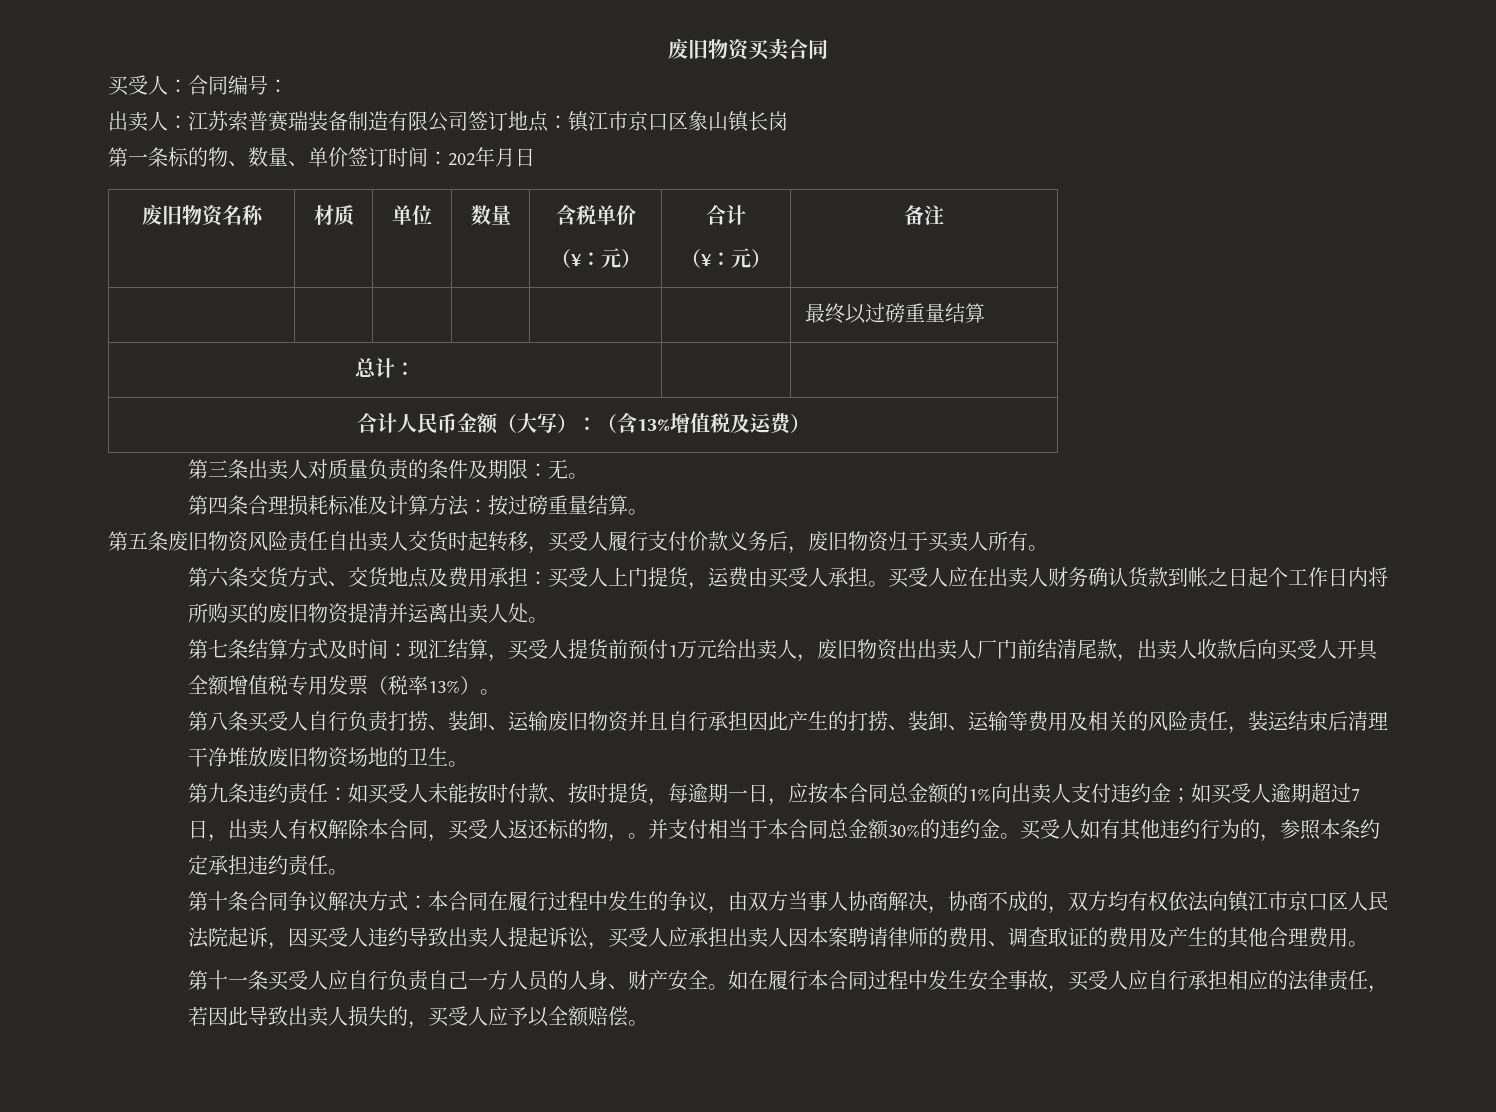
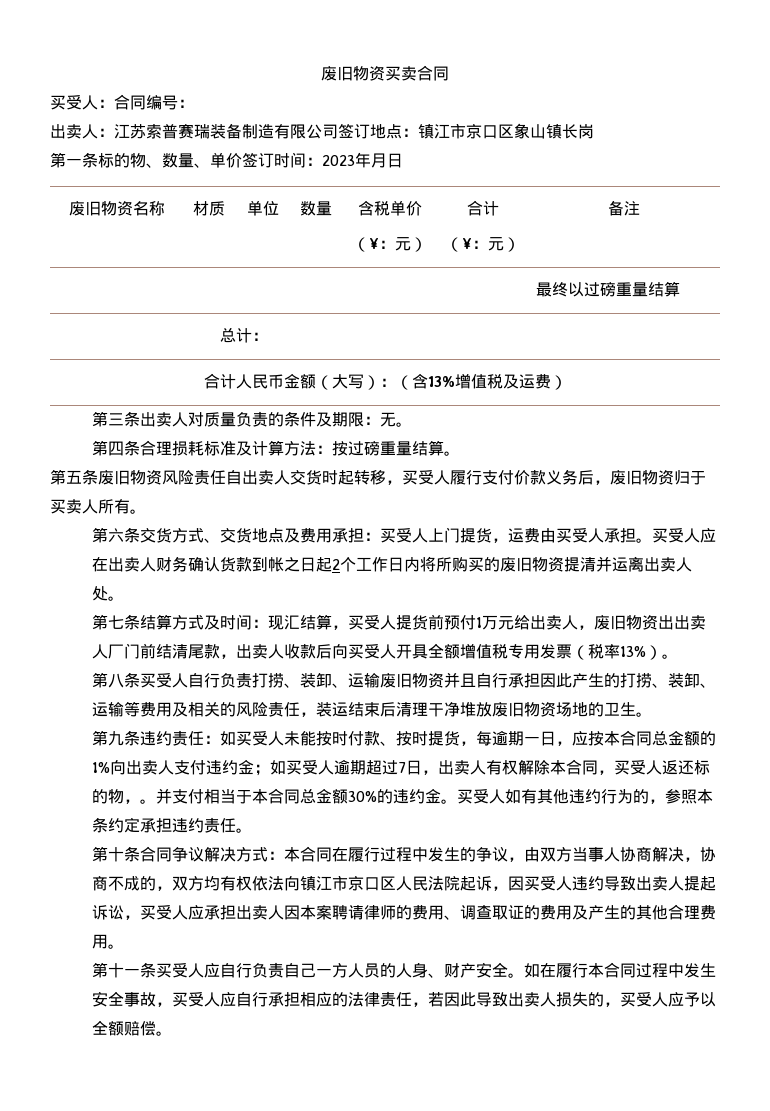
- 第一条标的物、数量、单价签订时间：202年月日
+ 第一条标的物、数量、单价签订时间：2023年月日
- 买受人应在出卖人财务确认货款到帐之日起个工作日内将所购买的废旧物资提清并运离出卖人处。
+ 买受人应在出卖人财务确认货款到帐之日起2个工作日内将所购买的废旧物资提清并运离出卖人处。

